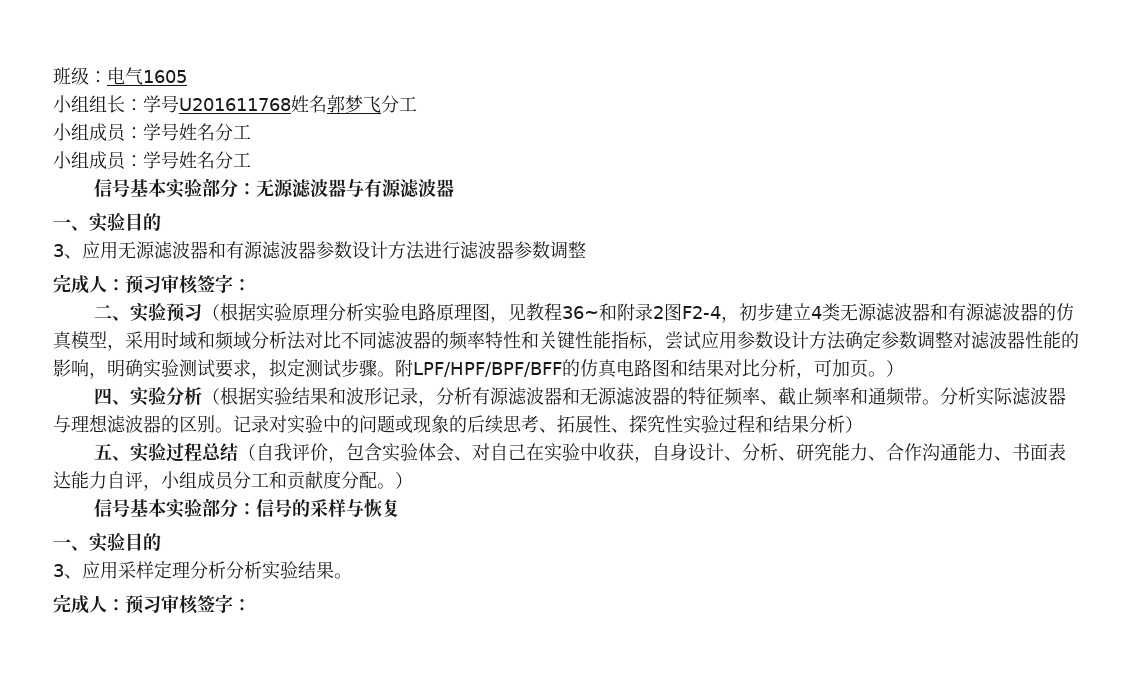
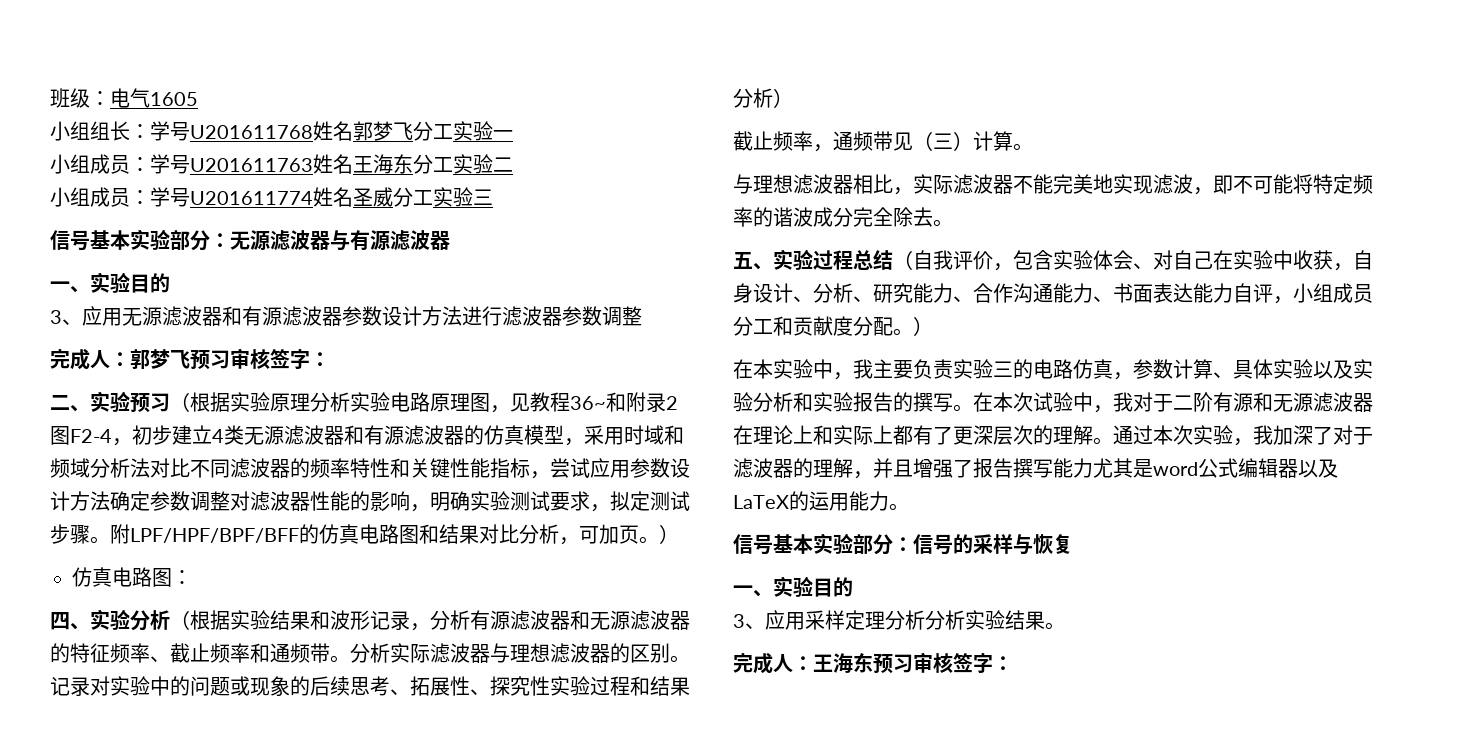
- 小组组长：学号U201611768姓名郭梦飞分工
- 小组成员：学号姓名分工
- 小组成员：学号姓名分工
+ 小组组长：学号U201611768姓名郭梦飞分工实验一
+ 小组成员：学号U201611763姓名王海东分工实验二
+ 小组成员：学号U201611774姓名圣威分工实验三
  3、应用无源滤波器和有源滤波器参数设计方法进行滤波器参数调整
- 完成人：预习审核签字：
+ 完成人：郭梦飞预习审核签字：
+ 仿真电路图：
+ 截止频率，通频带见（三）计算。
+ 与理想滤波器相比，实际滤波器不能完美地实现滤波，即不可能将特定频率的谐波成分完全除去。
+ 在本实验中，我主要负责实验三的电路仿真，参数计算、具体实验以及实验分析和实验报告的撰写。在本次试验中，我对于二阶有源和无源滤波器在理论上和实际上都有了更深层次的理解。通过本次实验，我加深了对于滤波器的理解，并且增强了报告撰写能力尤其是word公式编辑器以及LaTeX的运用能力。
  3、应用采样定理分析分析实验结果。
- 完成人：预习审核签字：
+ 完成人：王海东预习审核签字：

